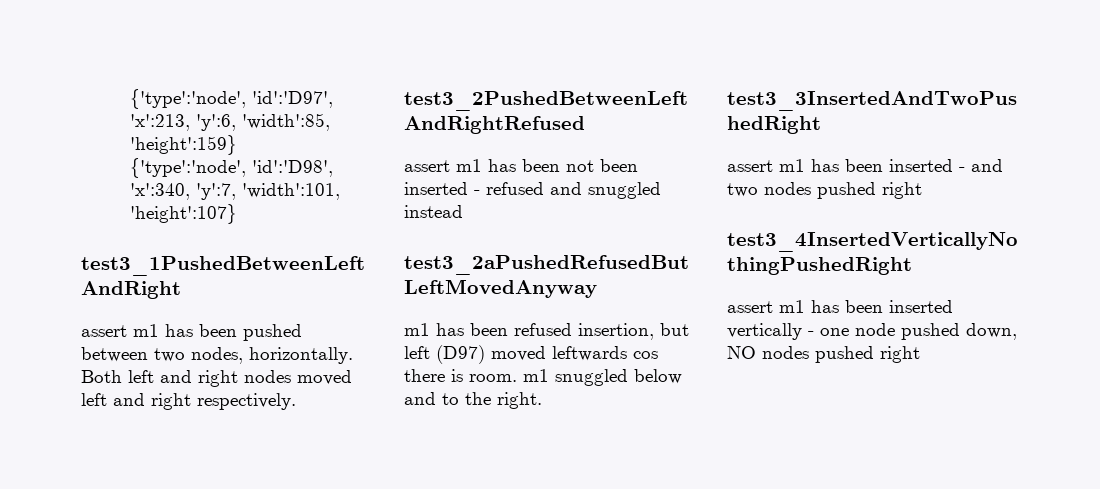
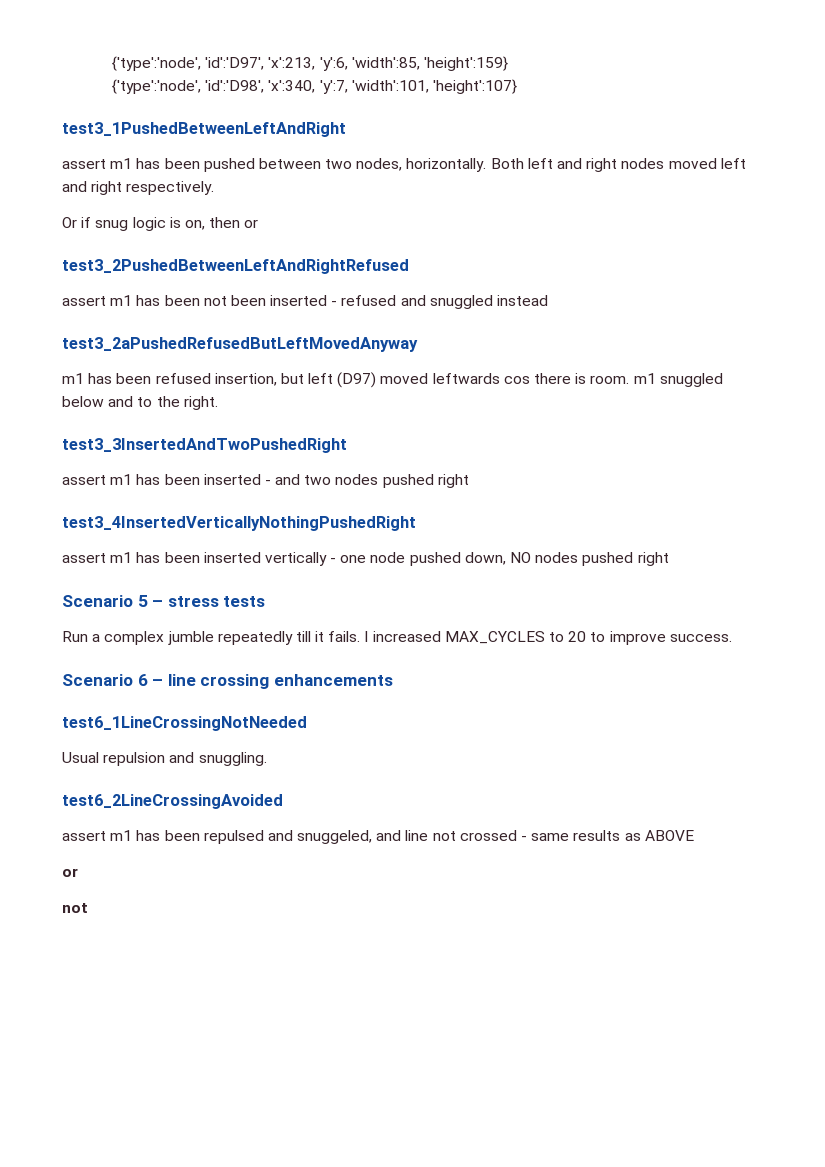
+ Or if snug logic is on, then or
+ Scenario 5 – stress tests
+ Run a complex jumble repeatedly till it fails. I increased MAX_CYCLES to 20 to improve success.
+ Scenario 6 – line crossing enhancements
+ test6_1LineCrossingNotNeeded
+ Usual repulsion and snuggling.
+ test6_2LineCrossingAvoided
+ assert m1 has been repulsed and snuggeled, and line not crossed - same results as ABOVE
+ or
+ not

